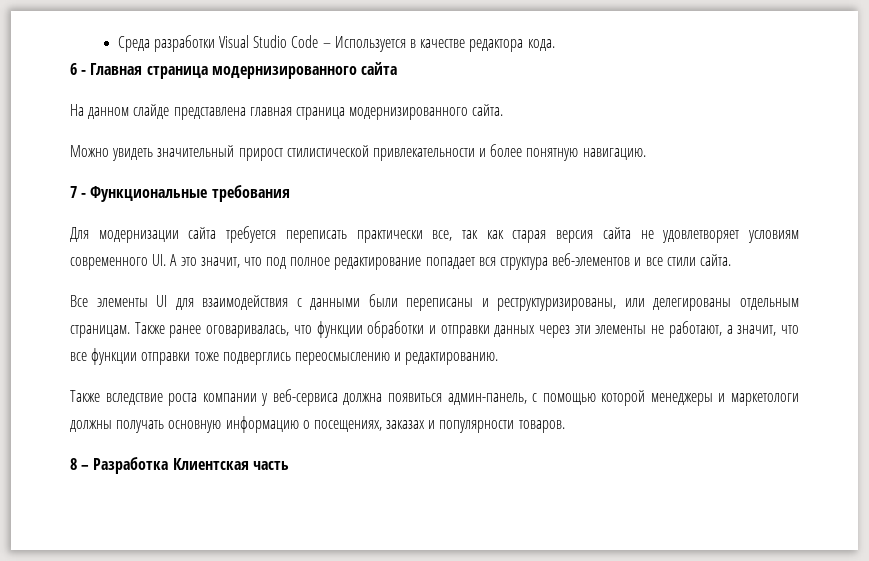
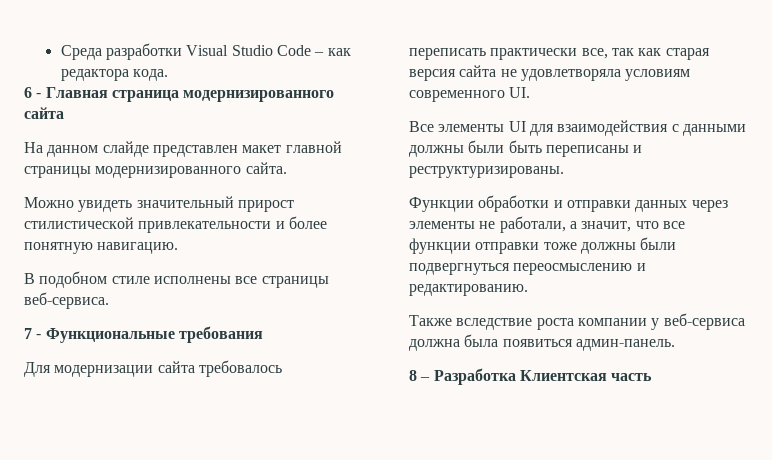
- Среда разработки Visual Studio Code – Используется в качестве редактора кода.
+ Среда разработки Visual Studio Code – как редактора кода.
- На данном слайде представлена главная страница модернизированного сайта.
+ На данном слайде представлен макет главной страницы модернизированного сайта.
+ В подобном стиле исполнены все страницы веб-сервиса.
- Для модернизации сайта требуется переписать практически все, так как старая версия сайта не удовлетворяет условиям современного UI. А это значит, что под полное редактирование попадает вся структура веб-элементов и все стили сайта.
+ Для модернизации сайта требовалось переписать практически все, так как старая версия сайта не удовлетворяла условиям современного UI.
- Все элементы UI для взаимодействия с данными были переписаны и реструктуризированы, или делегированы отдельным страницам. Также ранее оговаривалась, что функции обработки и отправки данных через эти элементы не работают, а значит, что все функции отправки тоже подверглись переосмыслению и редактированию.
+ Все элементы UI для взаимодействия с данными должны были быть переписаны и реструктуризированы.
+ Функции обработки и отправки данных через элементы не работали, а значит, что все функции отправки тоже должны были подвергнуться переосмыслению и редактированию.
- Также вследствие роста компании у веб-сервиса должна появиться админ-панель, с помощью которой менеджеры и маркетологи должны получать основную информацию о посещениях, заказах и популярности товаров.
+ Также вследствие роста компании у веб-сервиса должна была появиться админ-панель.

